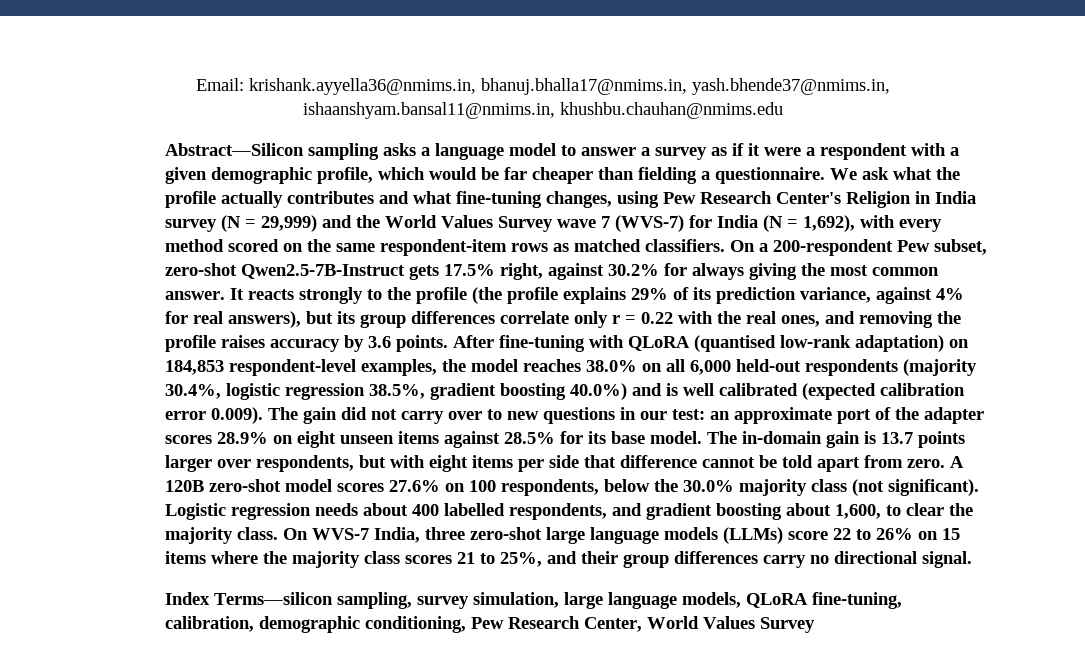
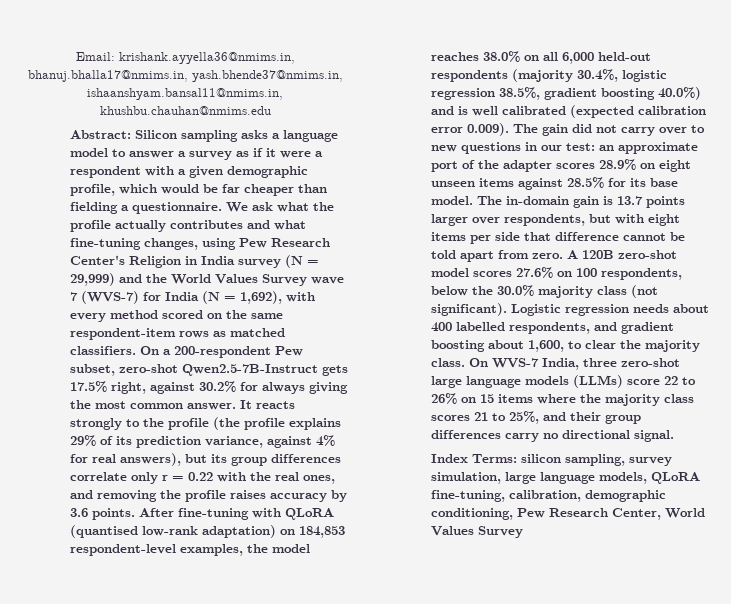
- Abstract—Silicon sampling asks a language model to answer a survey as if it were a respondent with a given demographic profile, which would be far cheaper than fielding a questionnaire.
+ Abstract: Silicon sampling asks a language model to answer a survey as if it were a respondent with a given demographic profile, which would be far cheaper than fielding a questionnaire.
- Index Terms—silicon sampling, survey simulation, large language models, QLoRA fine-tuning, calibration, demographic conditioning, Pew Research Center, World Values Survey
+ Index Terms: silicon sampling, survey simulation, large language models, QLoRA fine-tuning, calibration, demographic conditioning, Pew Research Center, World Values Survey

